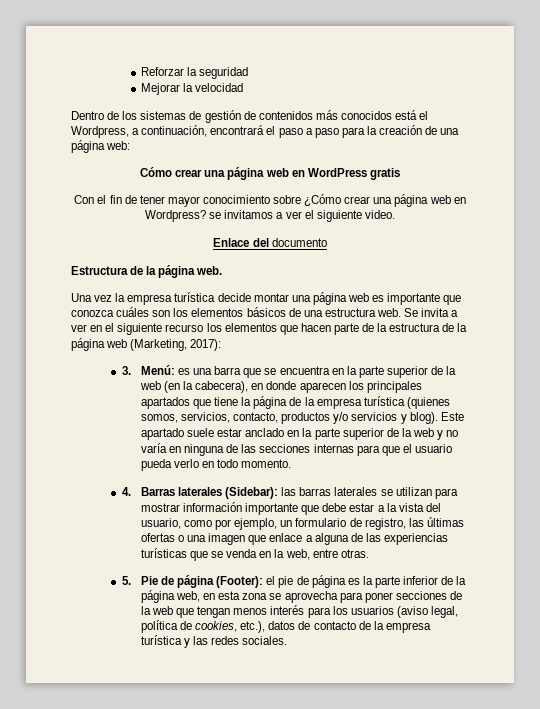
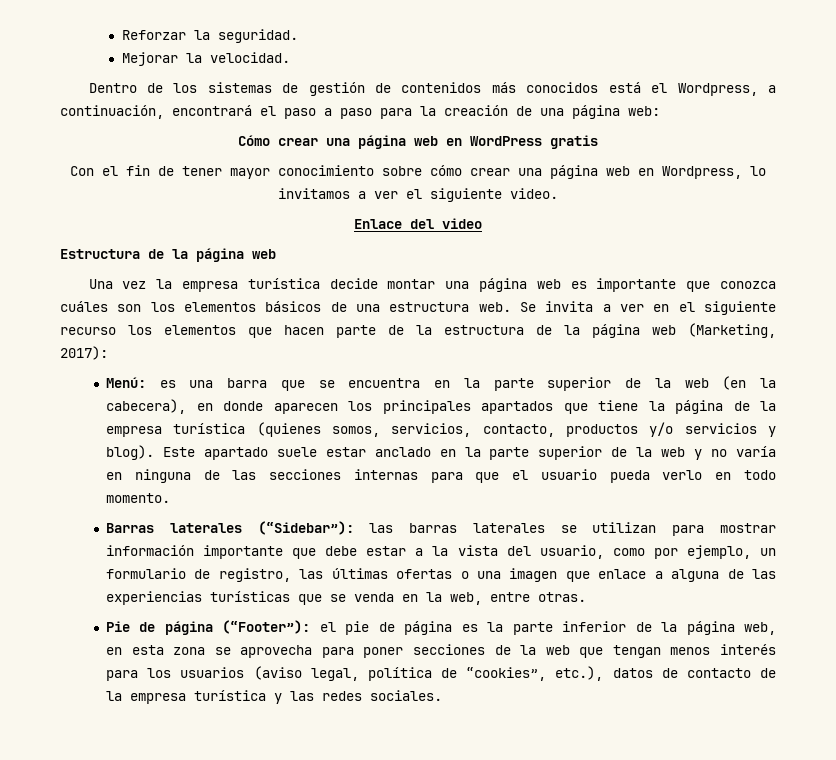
- Reforzar la seguridad
+ Reforzar la seguridad.
- Mejorar la velocidad
+ Mejorar la velocidad.
- Con el fin de tener mayor conocimiento sobre ¿Cómo crear una página web en Wordpress? se invitamos a ver el siguiente video.
+ Con el fin de tener mayor conocimiento sobre cómo crear una página web en Wordpress, lo invitamos a ver el siguiente video.
- Enlace del documento
+ Enlace del video
- Estructura de la página web.
+ Estructura de la página web
- 3. Menú: es una barra que se encuentra en la parte superior de la web (en la cabecera), en donde aparecen los principales apartados que tiene la página de la empresa turística (quienes somos, servicios, contacto, productos y/o servicios y blog).
+ Menú: es una barra que se encuentra en la parte superior de la web (en la cabecera), en donde aparecen los principales apartados que tiene la página de la empresa turística (quienes somos, servicios, contacto, productos y/o servicios y blog).
- 4. Barras laterales (Sidebar): las barras laterales se utilizan para mostrar información importante que debe estar a la vista del usuario, como por ejemplo, un formulario de registro, las últimas ofertas o una imagen que enlace a alguna de las experiencias turísticas que se venda en la web, entre otras.
+ Barras laterales (“Sidebar”): las barras laterales se utilizan para mostrar información importante que debe estar a la vista del usuario, como por ejemplo, un formulario de registro, las últimas ofertas o una imagen que enlace a alguna de las experiencias turísticas que se venda en la web, entre otras.
- 5. Pie de página (Footer): el pie de página es la parte inferior de la página web, en esta zona se aprovecha para poner secciones de la web que tengan menos interés para los usuarios (aviso legal, política de cookies, etc.), datos de contacto de la empresa turística y las redes sociales.
+ Pie de página (“Footer”): el pie de página es la parte inferior de la página web, en esta zona se aprovecha para poner secciones de la web que tengan menos interés para los usuarios (aviso legal, política de “cookies”, etc.), datos de contacto de la empresa turística y las redes sociales.

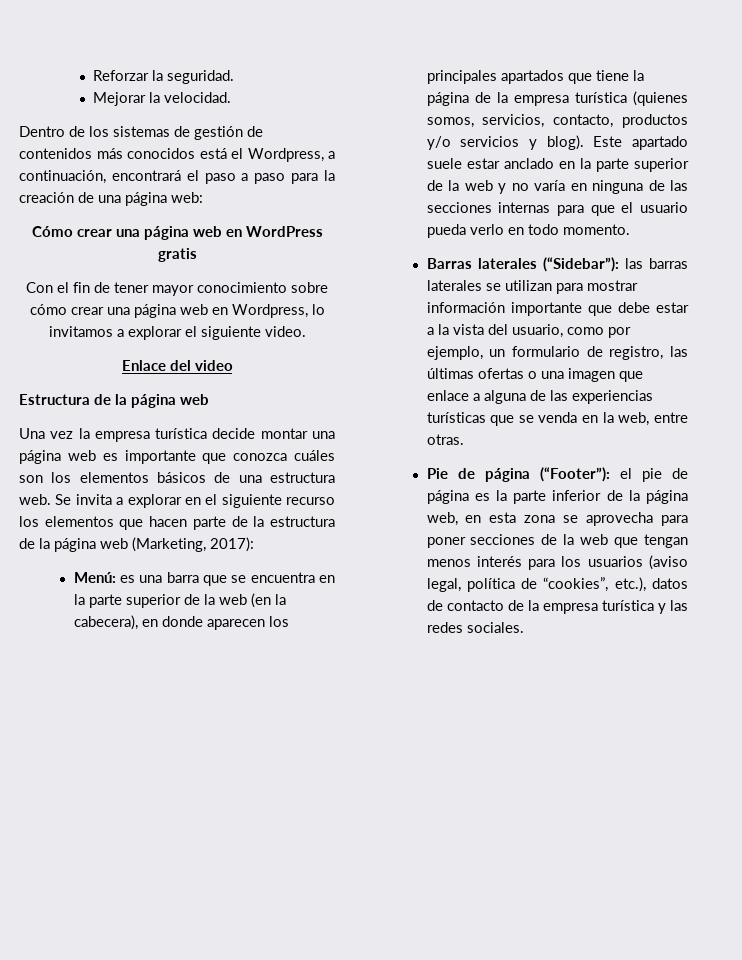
- Con el fin de tener mayor conocimiento sobre cómo crear una página web en Wordpress, lo invitamos a ver el siguiente video.
+ Con el fin de tener mayor conocimiento sobre cómo crear una página web en Wordpress, lo invitamos a explorar el siguiente video.
- Se invita a ver en el siguiente recurso los elementos que hacen parte de la estructura de la página web (Marketing, 2017):
+ Se invita a explorar en el siguiente recurso los elementos que hacen parte de la estructura de la página web (Marketing, 2017):

